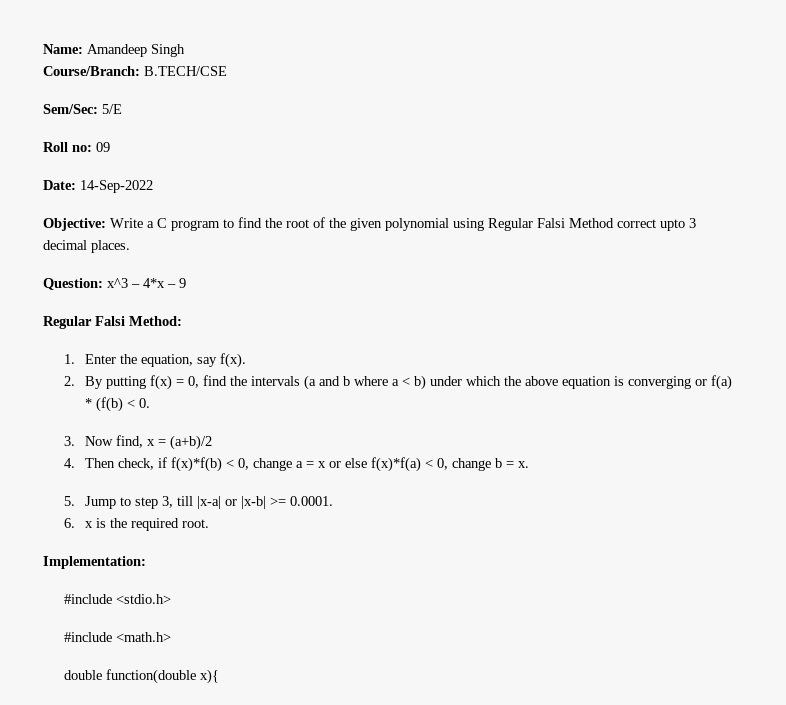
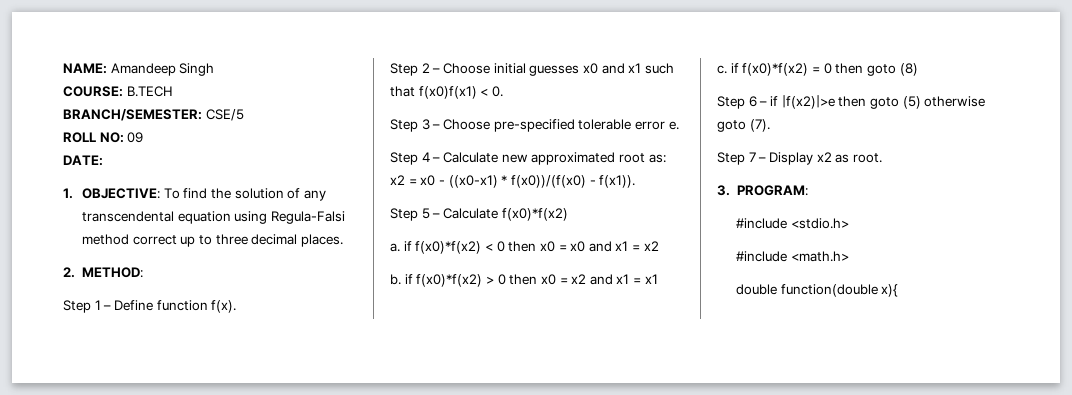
- Name: Amandeep Singh
+ NAME: Amandeep Singh
- Course/Branch: B.TECH/CSE
- Sem/Sec: 5/E
- Roll no: 09
- Date: 14-Sep-2022
- Objective: Write a C program to find the root of the given polynomial using Regular Falsi Method correct upto 3 decimal places.
- Question: x^3 – 4*x – 9
- Regular Falsi Method:
- 1. Enter the equation, say f(x).
- 2. By putting f(x) = 0, find the intervals (a and b where a < b) under which the above equation is converging or f(a) * (f(b) < 0.
- 3. Now find, x = (a+b)/2
- 4. Then check, if f(x)*f(b) < 0, change a = x or else f(x)*f(a) < 0, change b = x.
- 5. Jump to step 3, till |x-a| or |x-b| >= 0.0001.
- 6. x is the required root.
- Implementation:
+ COURSE: B.TECH
+ BRANCH/SEMESTER: CSE/5
+ ROLL NO: 09
+ DATE:
+ 1. OBJECTIVE: To find the solution of any transcendental equation using Regula-Falsi method correct up to three decimal places.
+ 2. METHOD:
+ Step 1 – Define function f(x).
+ Step 2 – Choose initial guesses x0 and x1 such that f(x0)f(x1) < 0.
+ Step 3 – Choose pre-specified tolerable error e.
+ Step 4 – Calculate new approximated root as: x2 = x0 - ((x0-x1) * f(x0))/(f(x0) - f(x1)).
+ Step 5 – Calculate f(x0)*f(x2)
+ a. if f(x0)*f(x2) < 0 then x0 = x0 and x1 = x2
+ b. if f(x0)*f(x2) > 0 then x0 = x2 and x1 = x1
+ c. if f(x0)*f(x2) = 0 then goto (8)
+ Step 6 – if |f(x2)|>e then goto (5) otherwise goto (7).
+ Step 7 – Display x2 as root.
+ 3. PROGRAM:

